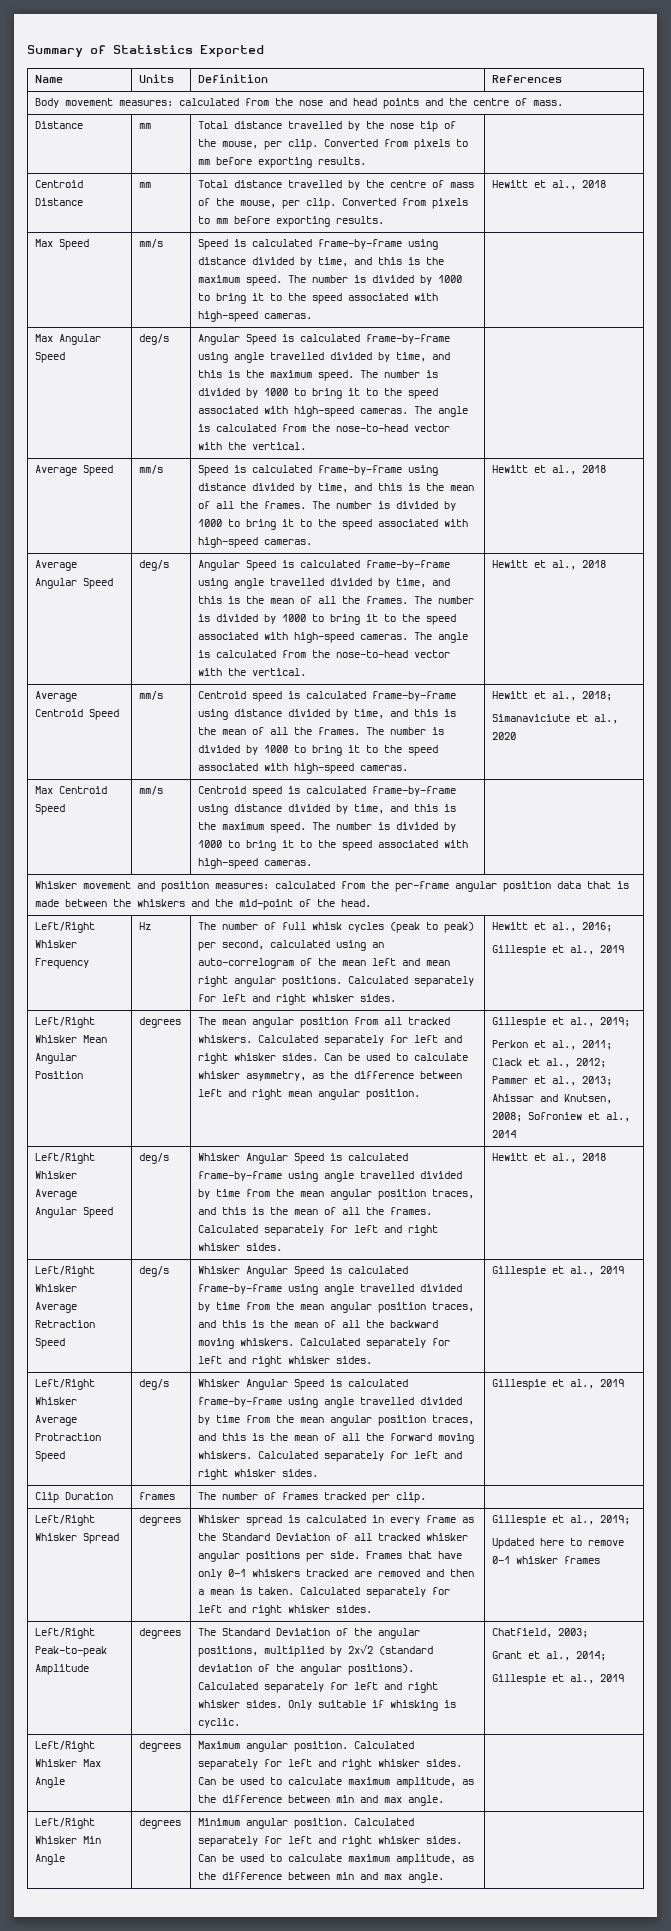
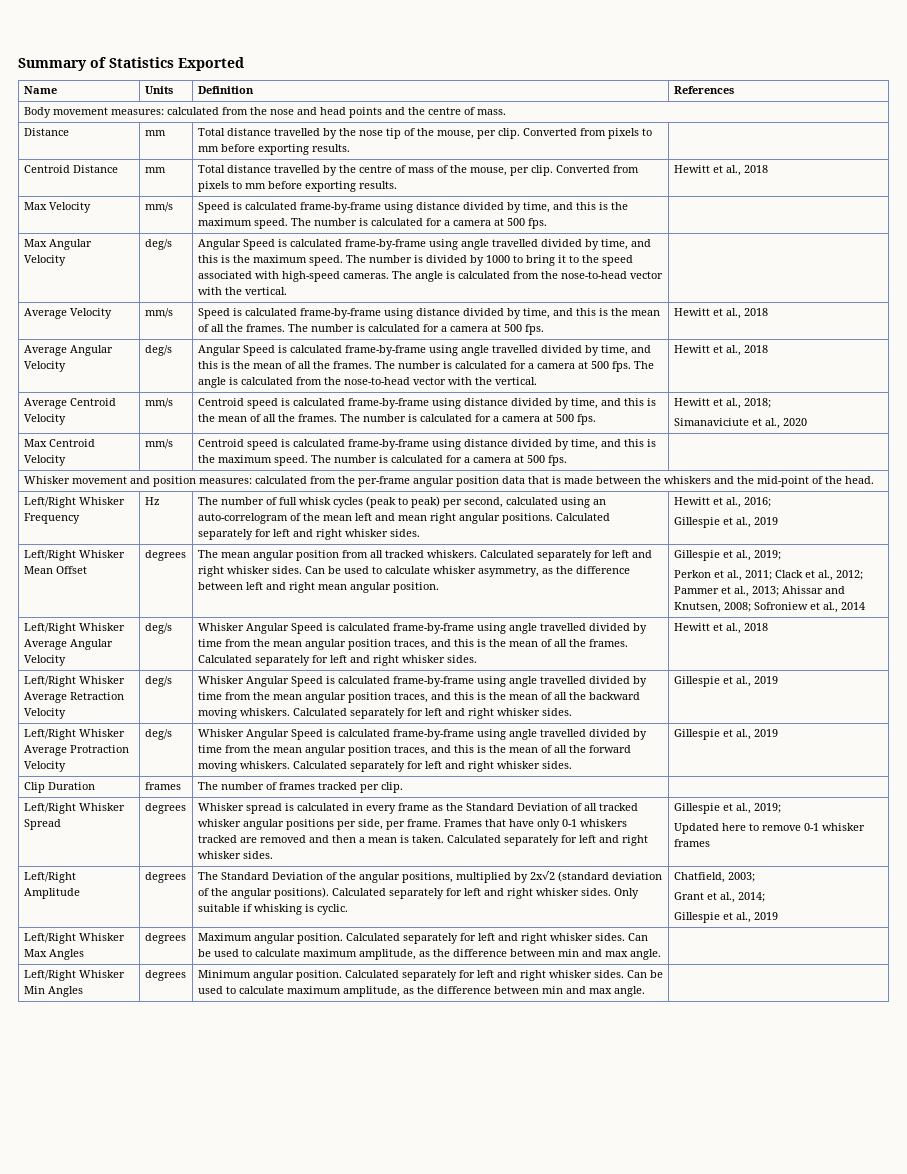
- Max Speed | mm/s | Speed is calculated frame-by-frame using distance divided by time, and this is the maximum speed. The number is divided by 1000 to bring it to the speed associated with high-speed cameras. |
+ Max Velocity | mm/s | Speed is calculated frame-by-frame using distance divided by time, and this is the maximum speed. The number is calculated for a camera at 500 fps. |
- Max Angular Speed
+ Max Angular Velocity
- Average Speed
+ Average Velocity
- Speed is calculated frame-by-frame using distance divided by time, and this is the mean of all the frames. The number is divided by 1000 to bring it to the speed associated with high-speed cameras. | Hewitt et al., 2018
- Average Angular Speed
+ Speed is calculated frame-by-frame using distance divided by time, and this is the mean of all the frames. The number is calculated for a camera at 500 fps. | Hewitt et al., 2018
+ Average Angular Velocity
- Angular Speed is calculated frame-by-frame using angle travelled divided by time, and this is the mean of all the frames. The number is divided by 1000 to bring it to the speed associated with high-speed cameras.
+ Angular Speed is calculated frame-by-frame using angle travelled divided by time, and this is the mean of all the frames. The number is calculated for a camera at 500 fps.
- Average Centroid Speed
+ Average Centroid Velocity
- Centroid speed is calculated frame-by-frame using distance divided by time, and this is the mean of all the frames. The number is divided by 1000 to bring it to the speed associated with high-speed cameras.
+ Centroid speed is calculated frame-by-frame using distance divided by time, and this is the mean of all the frames. The number is calculated for a camera at 500 fps.
- Max Centroid Speed | mm/s | Centroid speed is calculated frame-by-frame using distance divided by time, and this is the maximum speed. The number is divided by 1000 to bring it to the speed associated with high-speed cameras. |
+ Max Centroid Velocity | mm/s | Centroid speed is calculated frame-by-frame using distance divided by time, and this is the maximum speed. The number is calculated for a camera at 500 fps. |
- Left/Right Whisker Mean Angular Position
+ Left/Right Whisker Mean Offset
- Left/Right Whisker Average Angular Speed
+ Left/Right Whisker Average Angular Velocity
- Left/Right Whisker Average Retraction Speed
+ Left/Right Whisker Average Retraction Velocity
- Left/Right Whisker Average Protraction Speed
+ Left/Right Whisker Average Protraction Velocity
- Whisker spread is calculated in every frame as the Standard Deviation of all tracked whisker angular positions per side.
+ Whisker spread is calculated in every frame as the Standard Deviation of all tracked whisker angular positions per side, per frame.
- Left/Right Peak-to-peak Amplitude
+ Left/Right Amplitude
- Left/Right Whisker Max Angle | degrees | Maximum angular position. Calculated separately for left and right whisker sides. Can be used to calculate maximum amplitude, as the difference between min and max angle. |
+ Left/Right Whisker Max Angles | degrees | Maximum angular position. Calculated separately for left and right whisker sides. Can be used to calculate maximum amplitude, as the difference between min and max angle. |
- Left/Right Whisker Min Angle | degrees | Minimum angular position. Calculated separately for left and right whisker sides. Can be used to calculate maximum amplitude, as the difference between min and max angle. |
+ Left/Right Whisker Min Angles | degrees | Minimum angular position. Calculated separately for left and right whisker sides. Can be used to calculate maximum amplitude, as the difference between min and max angle. |

